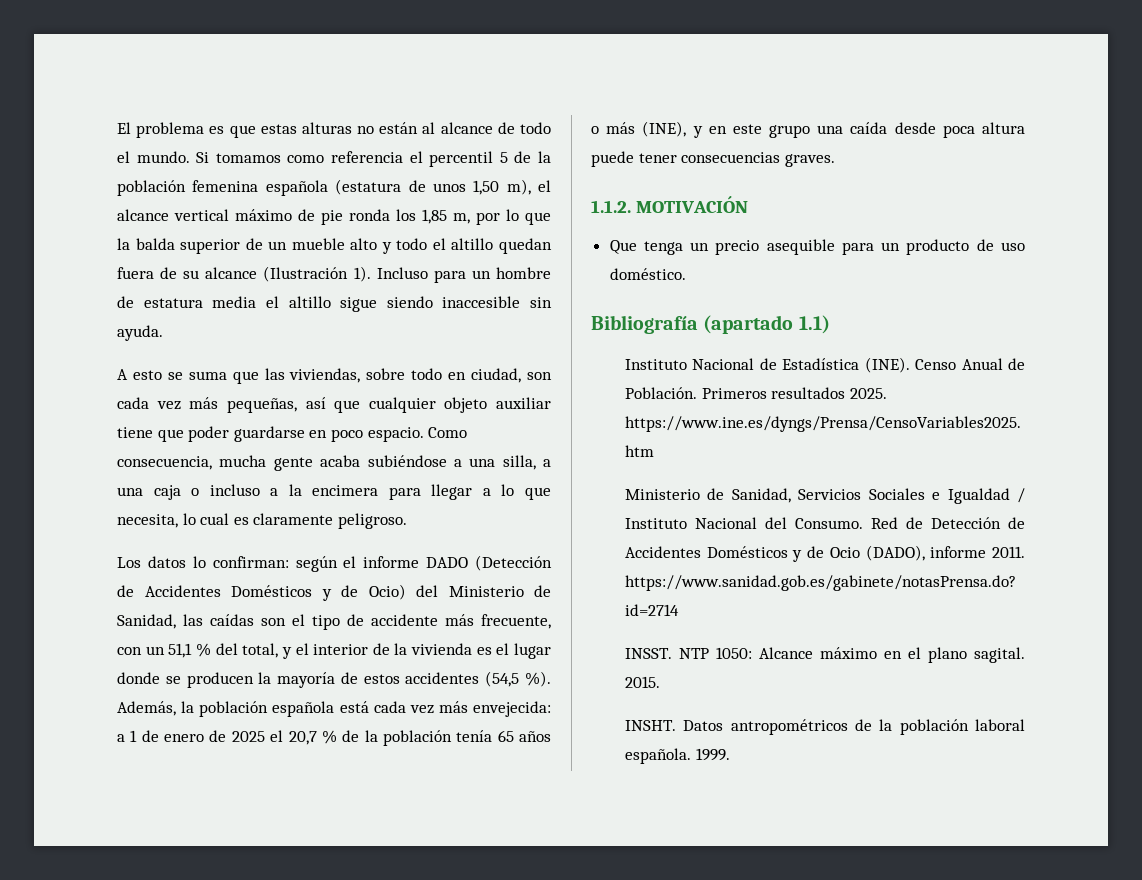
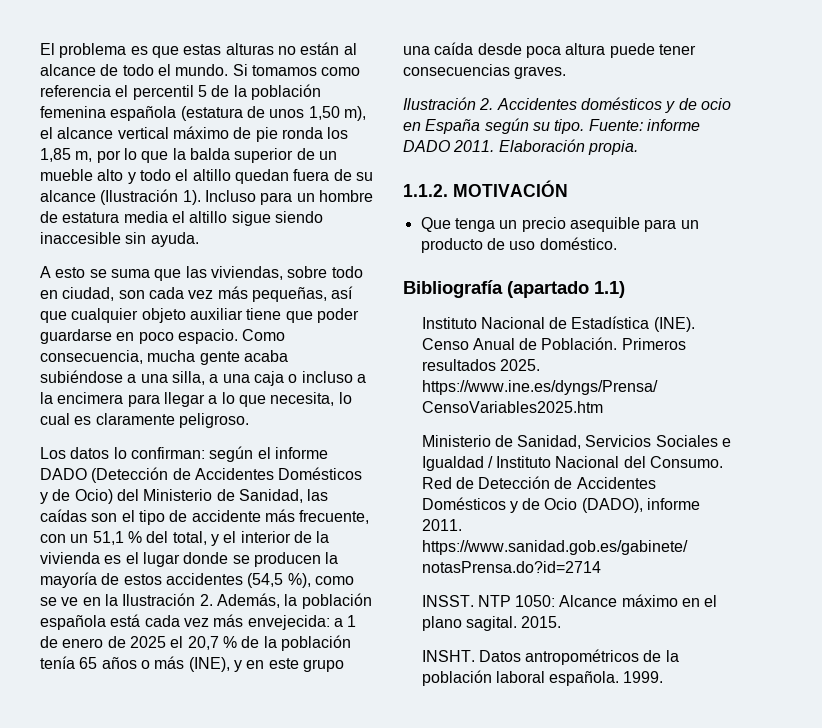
- según el informe DADO (Detección de Accidentes Domésticos y de Ocio) del Ministerio de Sanidad, las caídas son el tipo de accidente más frecuente, con un 51,1 % del total, y el interior de la vivienda es el lugar donde se producen la mayoría de estos accidentes (54,5 %). Además, la población española está cada vez más envejecida:
+ según el informe DADO (Detección de Accidentes Domésticos y de Ocio) del Ministerio de Sanidad, las caídas son el tipo de accidente más frecuente, con un 51,1 % del total, y el interior de la vivienda es el lugar donde se producen la mayoría de estos accidentes (54,5 %), como se ve en la Ilustración 2. Además, la población española está cada vez más envejecida:
+ Ilustración 2. Accidentes domésticos y de ocio en España según su tipo. Fuente: informe DADO 2011. Elaboración propia.

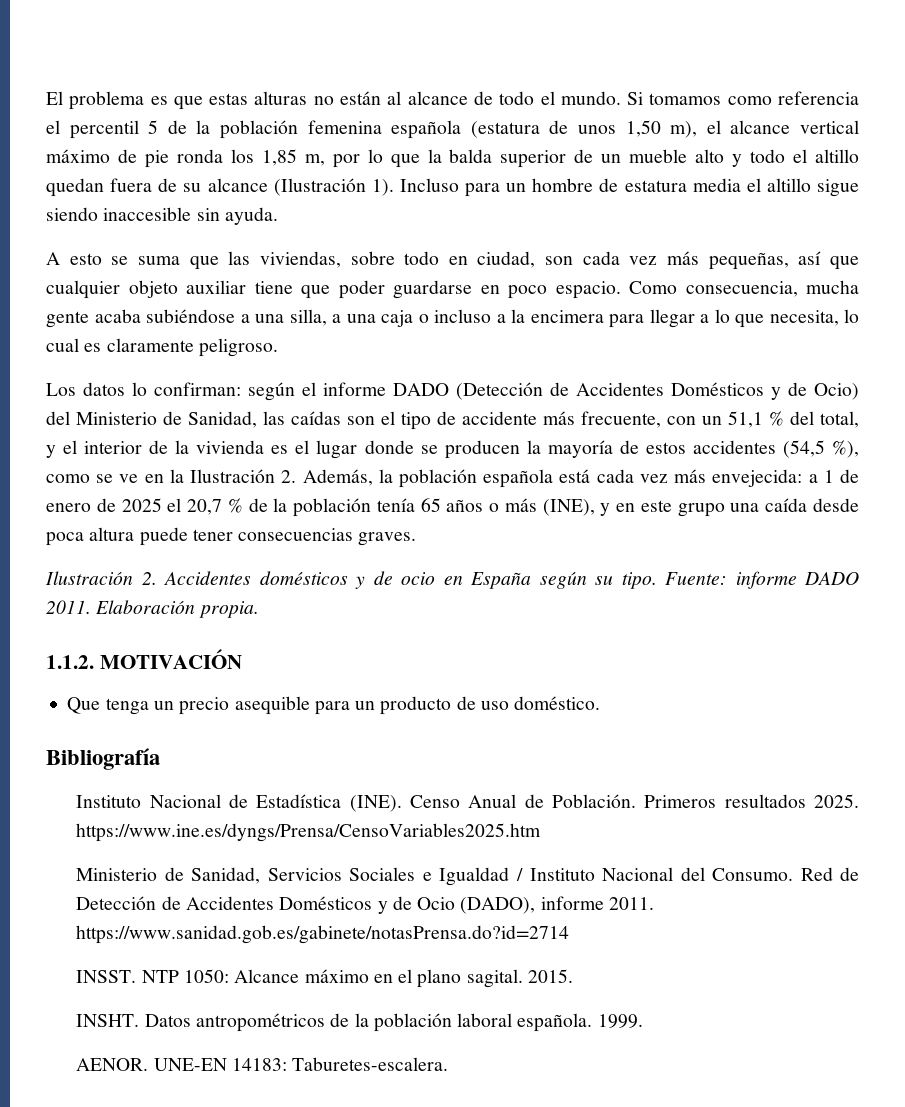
- Bibliografía (apartado 1.1)
+ Bibliografía
+ AENOR. UNE-EN 14183: Taburetes-escalera.

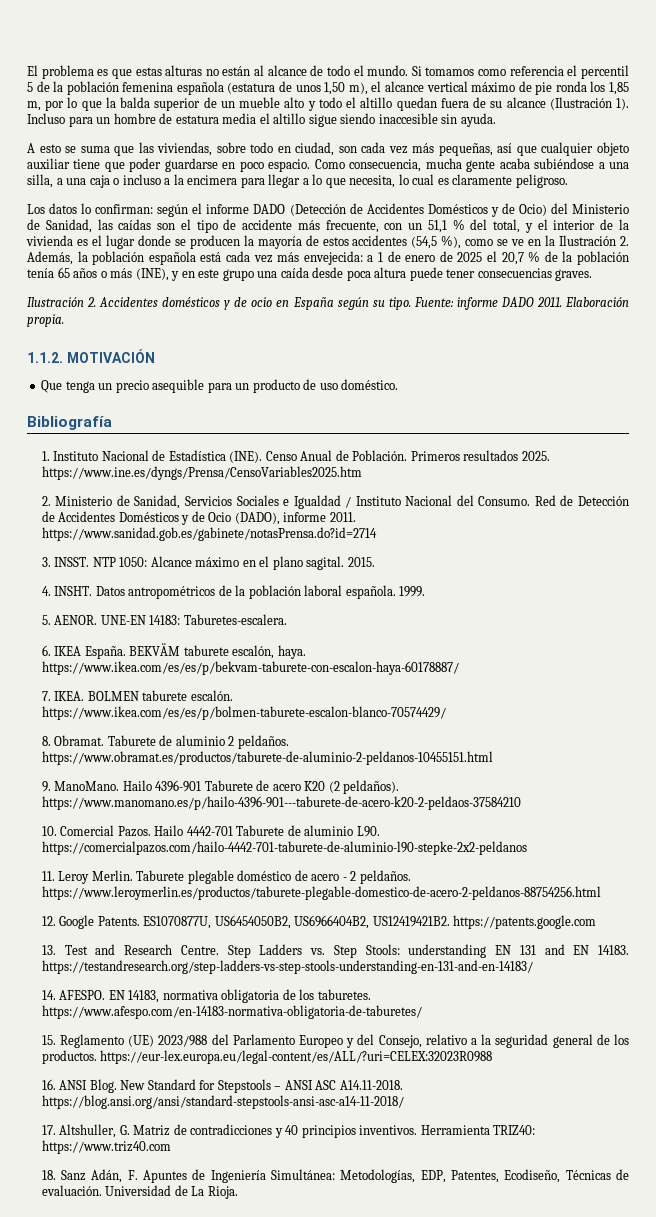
- Instituto Nacional de Estadística (INE).
+ 1. Instituto Nacional de Estadística (INE).
- Ministerio de Sanidad, Servicios Sociales e Igualdad / Instituto Nacional del Consumo.
+ 2. Ministerio de Sanidad, Servicios Sociales e Igualdad / Instituto Nacional del Consumo.
- INSST.
+ 3. INSST.
- INSHT.
+ 4. INSHT.
- AENOR.
+ 5. AENOR.
+ 6. IKEA España. BEKVÄM taburete escalón, haya. https://www.ikea.com/es/es/p/bekvam-taburete-con-escalon-haya-60178887/
+ 7. IKEA. BOLMEN taburete escalón. https://www.ikea.com/es/es/p/bolmen-taburete-escalon-blanco-70574429/
+ 8. Obramat. Taburete de aluminio 2 peldaños. https://www.obramat.es/productos/taburete-de-aluminio-2-peldanos-10455151.html
+ 9. ManoMano. Hailo 4396-901 Taburete de acero K20 (2 peldaños). https://www.manomano.es/p/hailo-4396-901---taburete-de-acero-k20-2-peldaos-37584210
+ 10. Comercial Pazos. Hailo 4442-701 Taburete de aluminio L90. https://comercialpazos.com/hailo-4442-701-taburete-de-aluminio-l90-stepke-2x2-peldanos
+ 11. Leroy Merlin. Taburete plegable doméstico de acero - 2 peldaños. https://www.leroymerlin.es/productos/taburete-plegable-domestico-de-acero-2-peldanos-88754256.html
+ 12. Google Patents. ES1070877U, US6454050B2, US6966404B2, US12419421B2. https://patents.google.com
+ 13. Test and Research Centre. Step Ladders vs. Step Stools: understanding EN 131 and EN 14183. https://testandresearch.org/step-ladders-vs-step-stools-understanding-en-131-and-en-14183/
+ 14. AFESPO. EN 14183, normativa obligatoria de los taburetes. https://www.afespo.com/en-14183-normativa-obligatoria-de-taburetes/
+ 15. Reglamento (UE) 2023/988 del Parlamento Europeo y del Consejo, relativo a la seguridad general de los productos. https://eur-lex.europa.eu/legal-content/es/ALL/?uri=CELEX:32023R0988
+ 16. ANSI Blog. New Standard for Stepstools – ANSI ASC A14.11-2018. https://blog.ansi.org/ansi/standard-stepstools-ansi-asc-a14-11-2018/
+ 17. Altshuller, G. Matriz de contradicciones y 40 principios inventivos. Herramienta TRIZ40: https://www.triz40.com
+ 18. Sanz Adán, F. Apuntes de Ingeniería Simultánea: Metodologías, EDP, Patentes, Ecodiseño, Técnicas de evaluación. Universidad de La Rioja.

